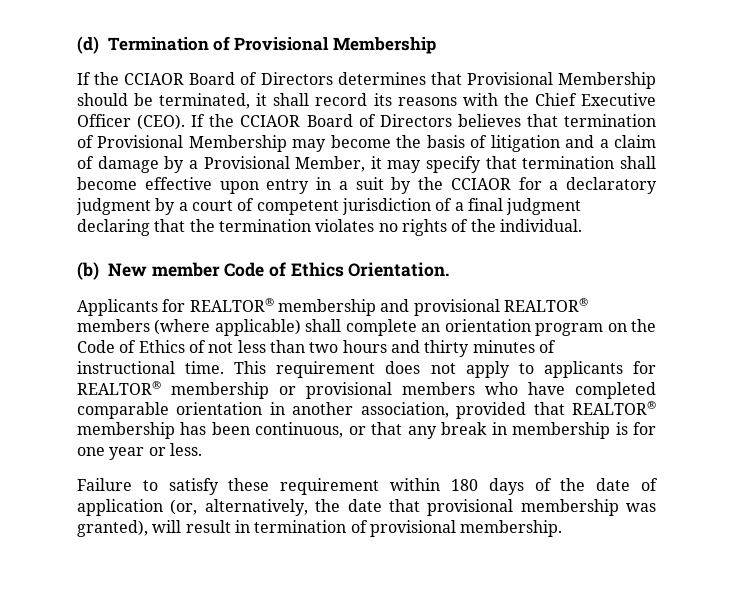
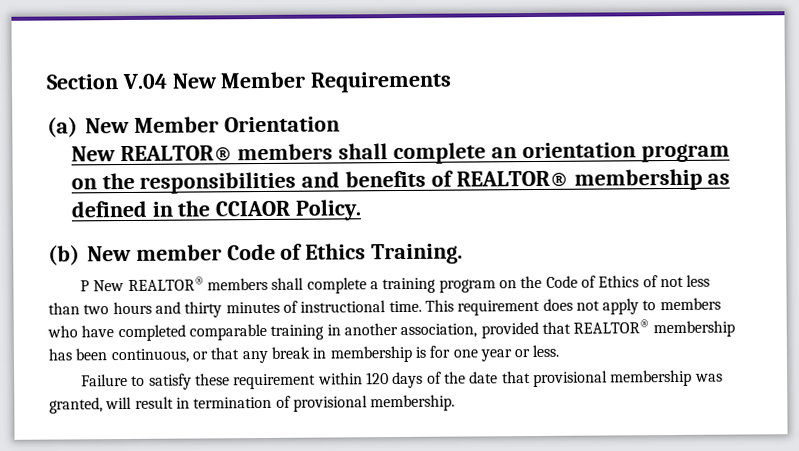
- (d) Termination of Provisional Membership
- If the CCIAOR Board of Directors determines that Provisional Membership should be terminated, it shall record its reasons with the Chief Executive Officer (CEO). If the CCIAOR Board of Directors believes that termination of Provisional Membership may become the basis of litigation and a claim of damage by a Provisional Member, it may specify that termination shall become effective upon entry in a suit by the CCIAOR for a declaratory judgment by a court of competent jurisdiction of a final judgment declaring that the termination violates no rights of the individual.
+ Section V.04 New Member Requirements
+ (a) New Member Orientation
+ New REALTOR® members shall complete an orientation program on the responsibilities and benefits of REALTOR® membership as defined in the CCIAOR Policy.
- (b) New member Code of Ethics Orientation.
- Applicants for REALTOR® membership and provisional REALTOR® members (where applicable) shall complete an orientation program on the Code of Ethics of not less than two hours and thirty minutes of instructional time.
+ (b) New member Code of Ethics Training.
+ P New REALTOR® members shall complete a training program on the Code of Ethics of not less than two hours and thirty minutes of instructional time.
- This requirement does not apply to applicants for REALTOR® membership or provisional members who have completed comparable orientation in another association, provided that REALTOR® membership has been continuous, or that any break in membership is for one year or less.
+ This requirement does not apply to members who have completed comparable training in another association, provided that REALTOR® membership has been continuous, or that any break in membership is for one year or less.
- Failure to satisfy these requirement within 180 days of the date of application (or, alternatively, the date that provisional membership was granted), will result in termination of provisional membership.
+ Failure to satisfy these requirement within 120 days of the date that provisional membership was granted, will result in termination of provisional membership.

